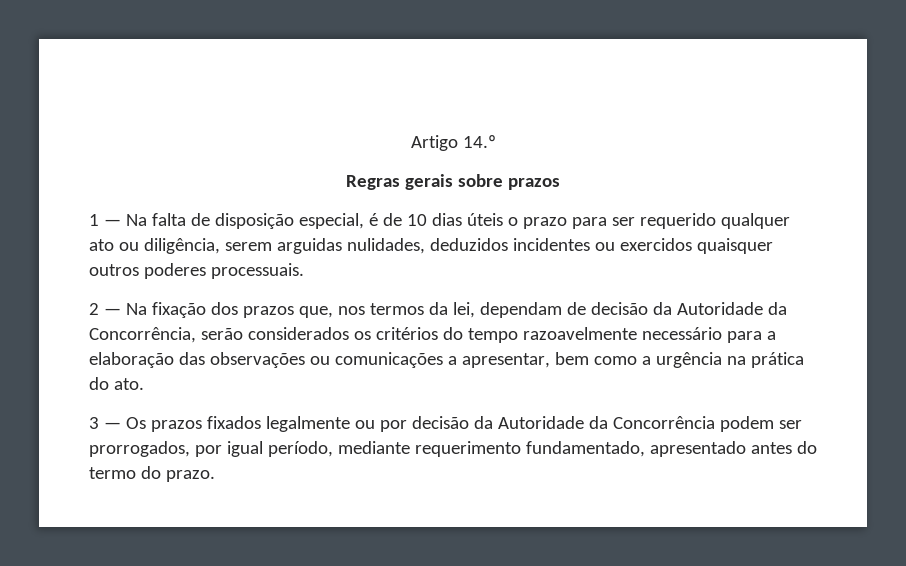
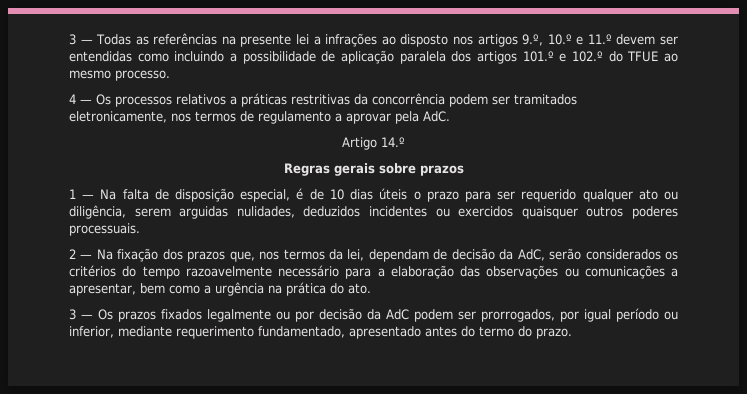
+ 3 — Todas as referências na presente lei a infrações ao disposto nos artigos 9.º, 10.º e 11.º devem ser entendidas como incluindo a possibilidade de aplicação paralela dos artigos 101.º e 102.º do TFUE ao mesmo processo.
+ 4 — Os processos relativos a práticas restritivas da concorrência podem ser tramitados eletronicamente, nos termos de regulamento a aprovar pela AdC.
- 2 — Na fixação dos prazos que, nos termos da lei, dependam de decisão da Autoridade da Concorrência, serão considerados os critérios do tempo razoavelmente necessário para a elaboração das observações ou comunicações a apresentar, bem como a urgência na prática do ato.
+ 2 — Na fixação dos prazos que, nos termos da lei, dependam de decisão da AdC, serão considerados os critérios do tempo razoavelmente necessário para a elaboração das observações ou comunicações a apresentar, bem como a urgência na prática do ato.
- 3 — Os prazos fixados legalmente ou por decisão da Autoridade da Concorrência podem ser prorrogados, por igual período, mediante requerimento fundamentado, apresentado antes do termo do prazo.
+ 3 — Os prazos fixados legalmente ou por decisão da AdC podem ser prorrogados, por igual período ou inferior, mediante requerimento fundamentado, apresentado antes do termo do prazo.

